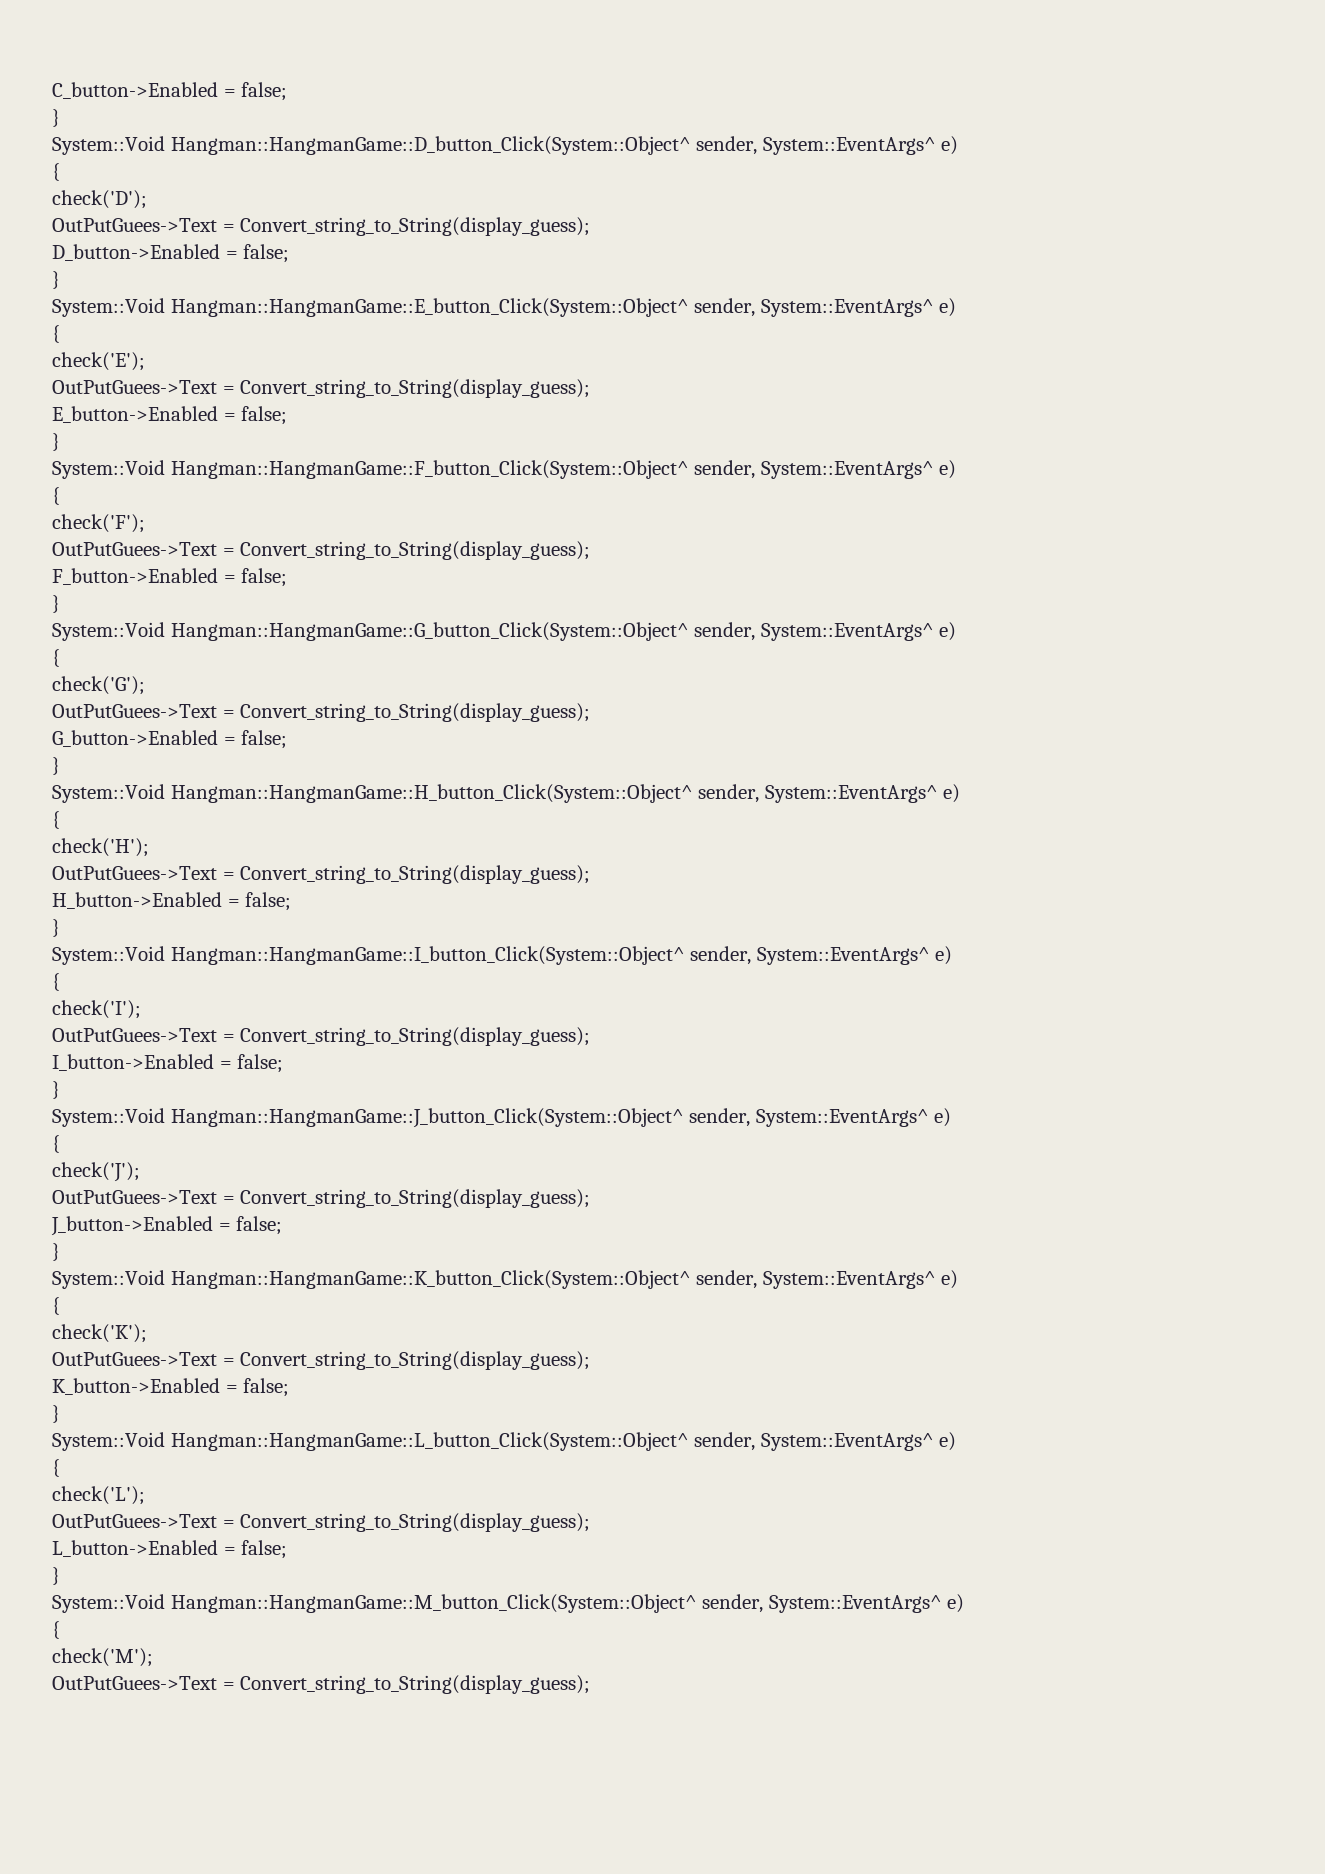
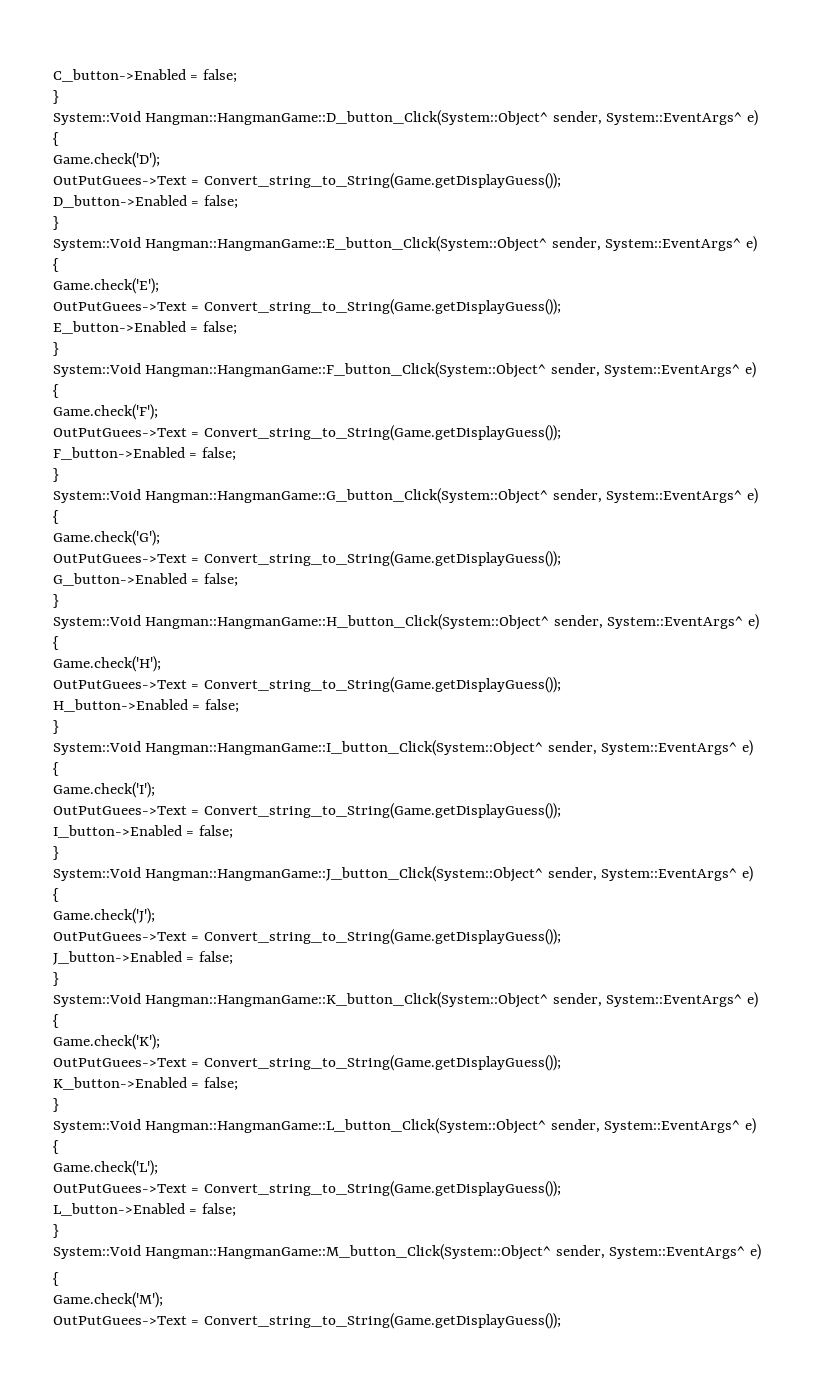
- check('D');
- OutPutGuees->Text = Convert_string_to_String(display_guess);
+ Game.check('D');
+ OutPutGuees->Text = Convert_string_to_String(Game.getDisplayGuess());
- check('E');
- OutPutGuees->Text = Convert_string_to_String(display_guess);
+ Game.check('E');
+ OutPutGuees->Text = Convert_string_to_String(Game.getDisplayGuess());
- check('F');
- OutPutGuees->Text = Convert_string_to_String(display_guess);
+ Game.check('F');
+ OutPutGuees->Text = Convert_string_to_String(Game.getDisplayGuess());
- check('G');
- OutPutGuees->Text = Convert_string_to_String(display_guess);
+ Game.check('G');
+ OutPutGuees->Text = Convert_string_to_String(Game.getDisplayGuess());
- check('H');
- OutPutGuees->Text = Convert_string_to_String(display_guess);
+ Game.check('H');
+ OutPutGuees->Text = Convert_string_to_String(Game.getDisplayGuess());
- check('I');
- OutPutGuees->Text = Convert_string_to_String(display_guess);
+ Game.check('I');
+ OutPutGuees->Text = Convert_string_to_String(Game.getDisplayGuess());
- check('J');
- OutPutGuees->Text = Convert_string_to_String(display_guess);
+ Game.check('J');
+ OutPutGuees->Text = Convert_string_to_String(Game.getDisplayGuess());
- check('K');
- OutPutGuees->Text = Convert_string_to_String(display_guess);
+ Game.check('K');
+ OutPutGuees->Text = Convert_string_to_String(Game.getDisplayGuess());
- check('L');
- OutPutGuees->Text = Convert_string_to_String(display_guess);
+ Game.check('L');
+ OutPutGuees->Text = Convert_string_to_String(Game.getDisplayGuess());
- check('M');
- OutPutGuees->Text = Convert_string_to_String(display_guess);
+ Game.check('M');
+ OutPutGuees->Text = Convert_string_to_String(Game.getDisplayGuess());

